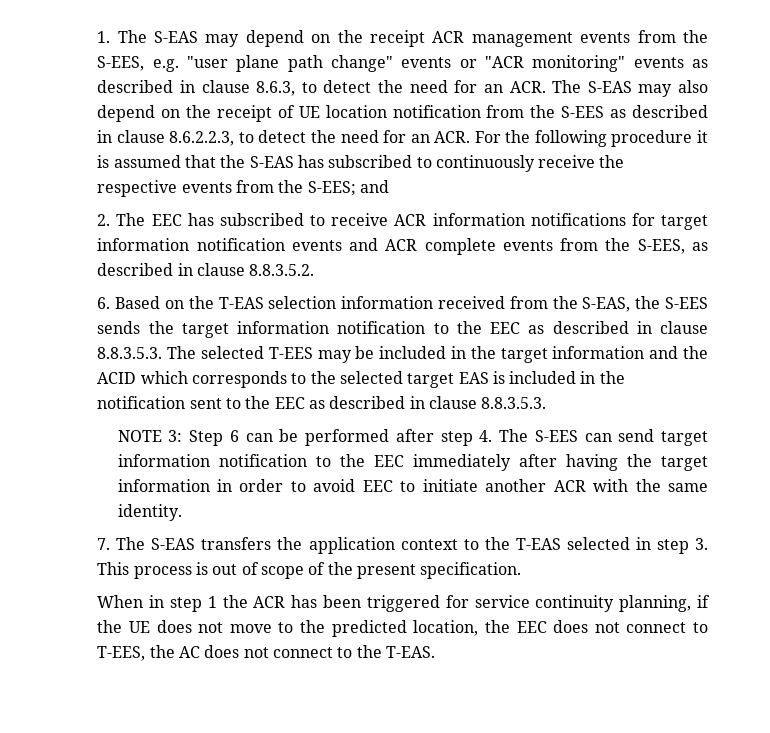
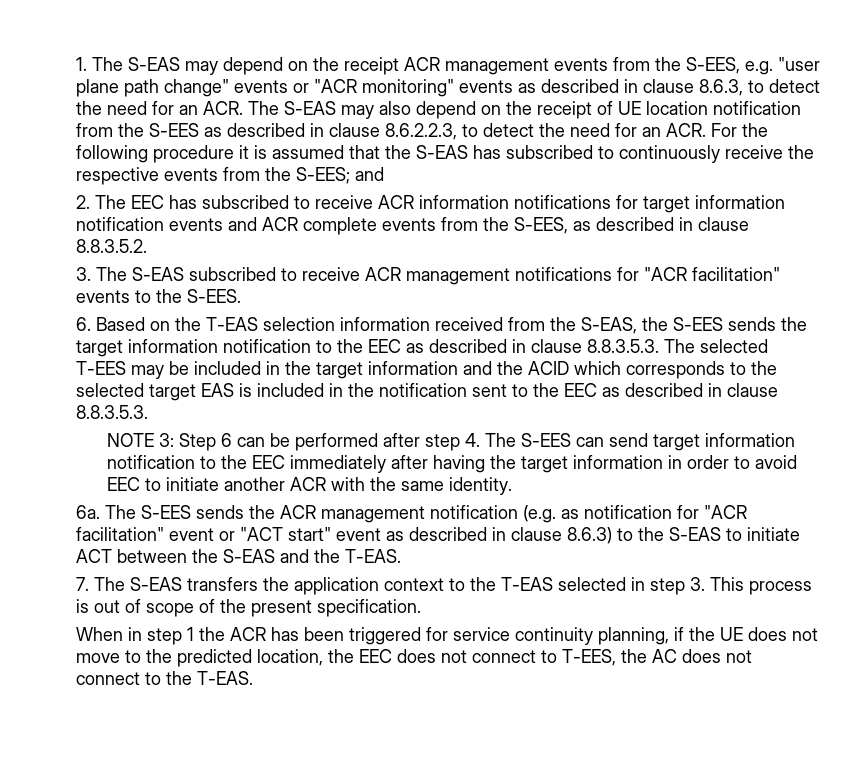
+ 3. The S-EAS subscribed to receive ACR management notifications for "ACR facilitation" events to the S-EES.
+ 6a. The S-EES sends the ACR management notification (e.g. as notification for "ACR facilitation" event or "ACT start" event as described in clause 8.6.3) to the S-EAS to initiate ACT between the S-EAS and the T-EAS.

